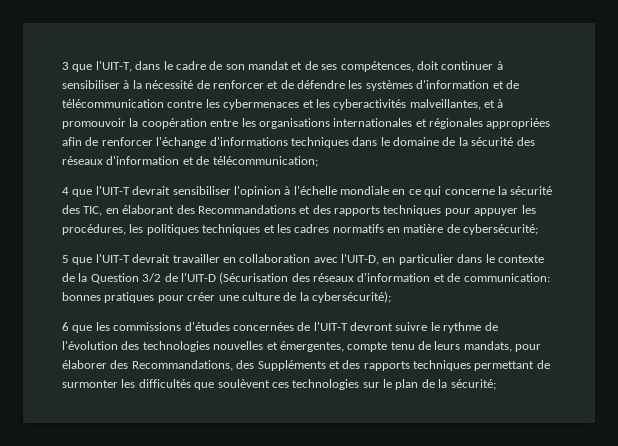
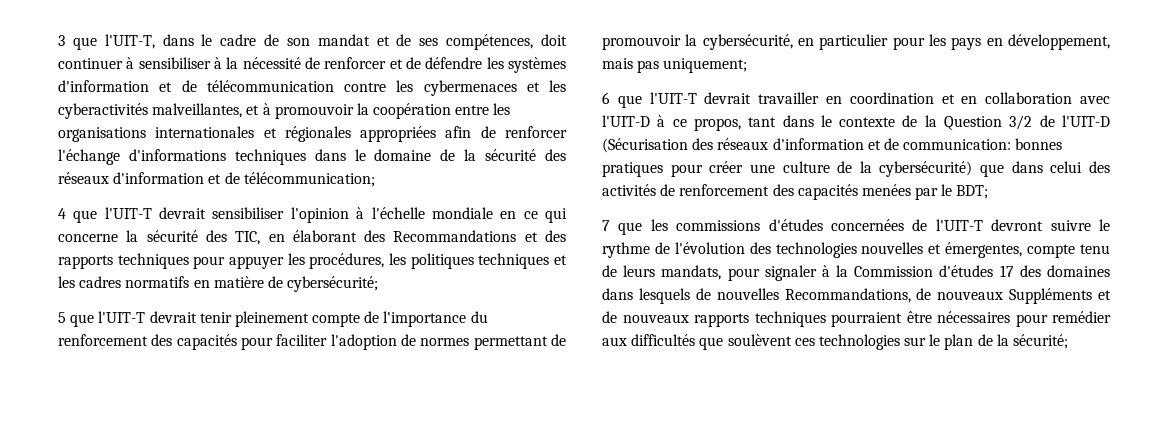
- 5 que l'UIT-T devrait travailler en collaboration avec l'UIT-D, en particulier dans le contexte de la Question 3/2 de l'UIT-D (Sécurisation des réseaux d'information et de communication:
+ 5 que l'UIT-T devrait tenir pleinement compte de l'importance du renforcement des capacités pour faciliter l'adoption de normes permettant de promouvoir la cybersécurité, en particulier pour les pays en développement, mais pas uniquement;
+ 6 que l'UIT-T devrait travailler en coordination et en collaboration avec l'UIT-D à ce propos, tant dans le contexte de la Question 3/2 de l'UIT-D (Sécurisation des réseaux d'information et de communication:
- bonnes pratiques pour créer une culture de la cybersécurité);
- 6 que les commissions d'études concernées de l'UIT-T devront suivre le rythme de l'évolution des technologies nouvelles et émergentes, compte tenu de leurs mandats, pour élaborer des Recommandations, des Suppléments et des rapports techniques permettant de surmonter les difficultés que soulèvent ces technologies sur le plan de la sécurité;
+ bonnes pratiques pour créer une culture de la cybersécurité) que dans celui des activités de renforcement des capacités menées par le BDT;
+ 7 que les commissions d'études concernées de l'UIT-T devront suivre le rythme de l'évolution des technologies nouvelles et émergentes, compte tenu de leurs mandats, pour signaler à la Commission d'études 17 des domaines dans lesquels de nouvelles Recommandations, de nouveaux Suppléments et de nouveaux rapports techniques pourraient être nécessaires pour remédier aux difficultés que soulèvent ces technologies sur le plan de la sécurité;

